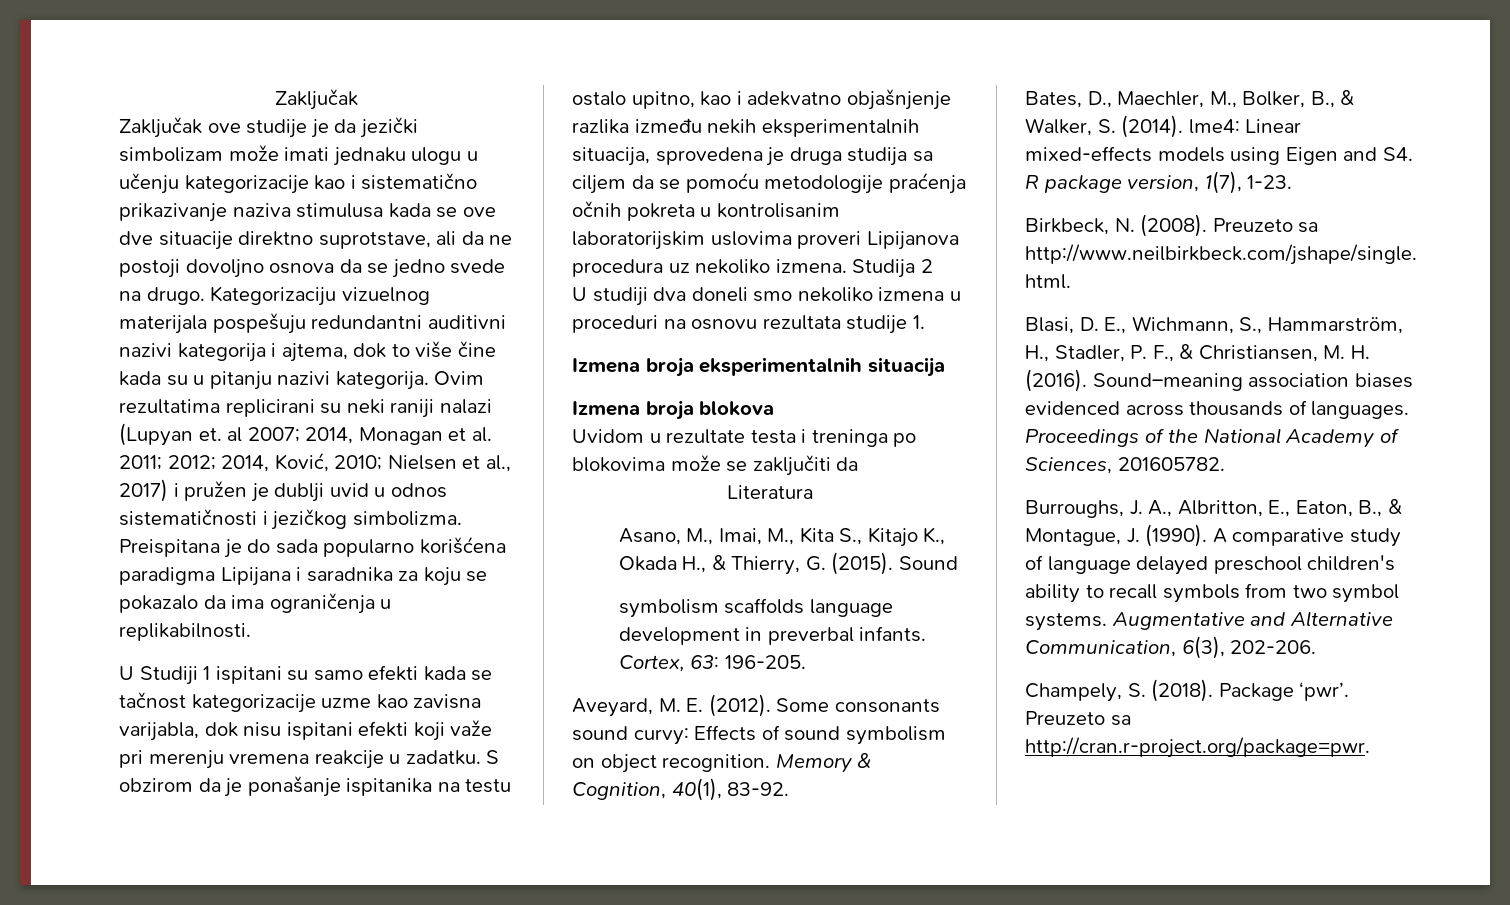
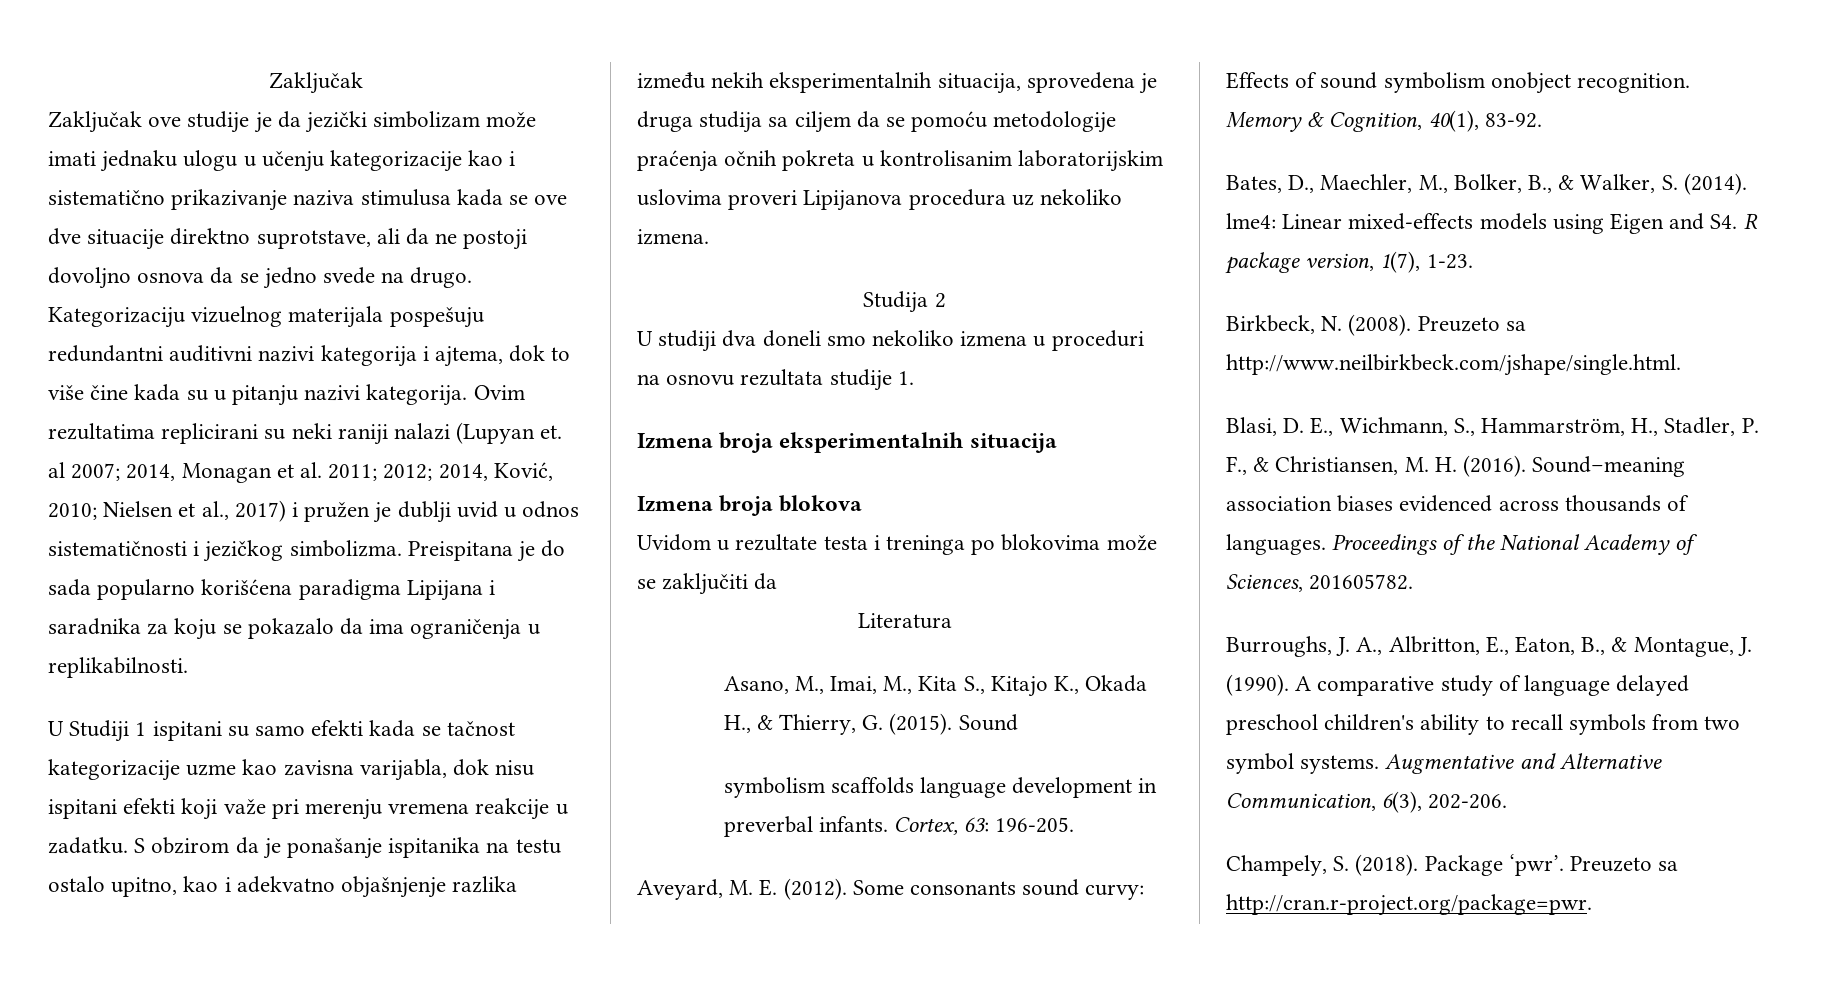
- S obzirom da je ponašanje ispitanika na testu ostalo upitno, kao i adekvatno objašnjenje razlika između nekih eksperimentalnih situacija, sprovedena je druga studija sa ciljem da se pomoću metodologije praćenja očnih pokreta u kontrolisanim laboratorijskim uslovima proveri Lipijanova procedura uz nekoliko izmena. Studija 2
+ S obzirom da je ponašanje ispitanika na testu ostalo upitno, kao i adekvatno objašnjenje razlika između nekih eksperimentalnih situacija, sprovedena je druga studija sa ciljem da se pomoću metodologije praćenja očnih pokreta u kontrolisanim laboratorijskim uslovima proveri Lipijanova procedura uz nekoliko izmena.
+ Studija 2
- Some consonants sound curvy: Effects of sound symbolism on object recognition.
+ Some consonants sound curvy: Effects of sound symbolism onobject recognition.

